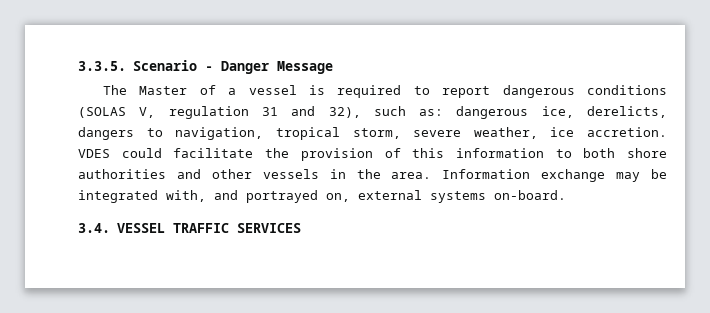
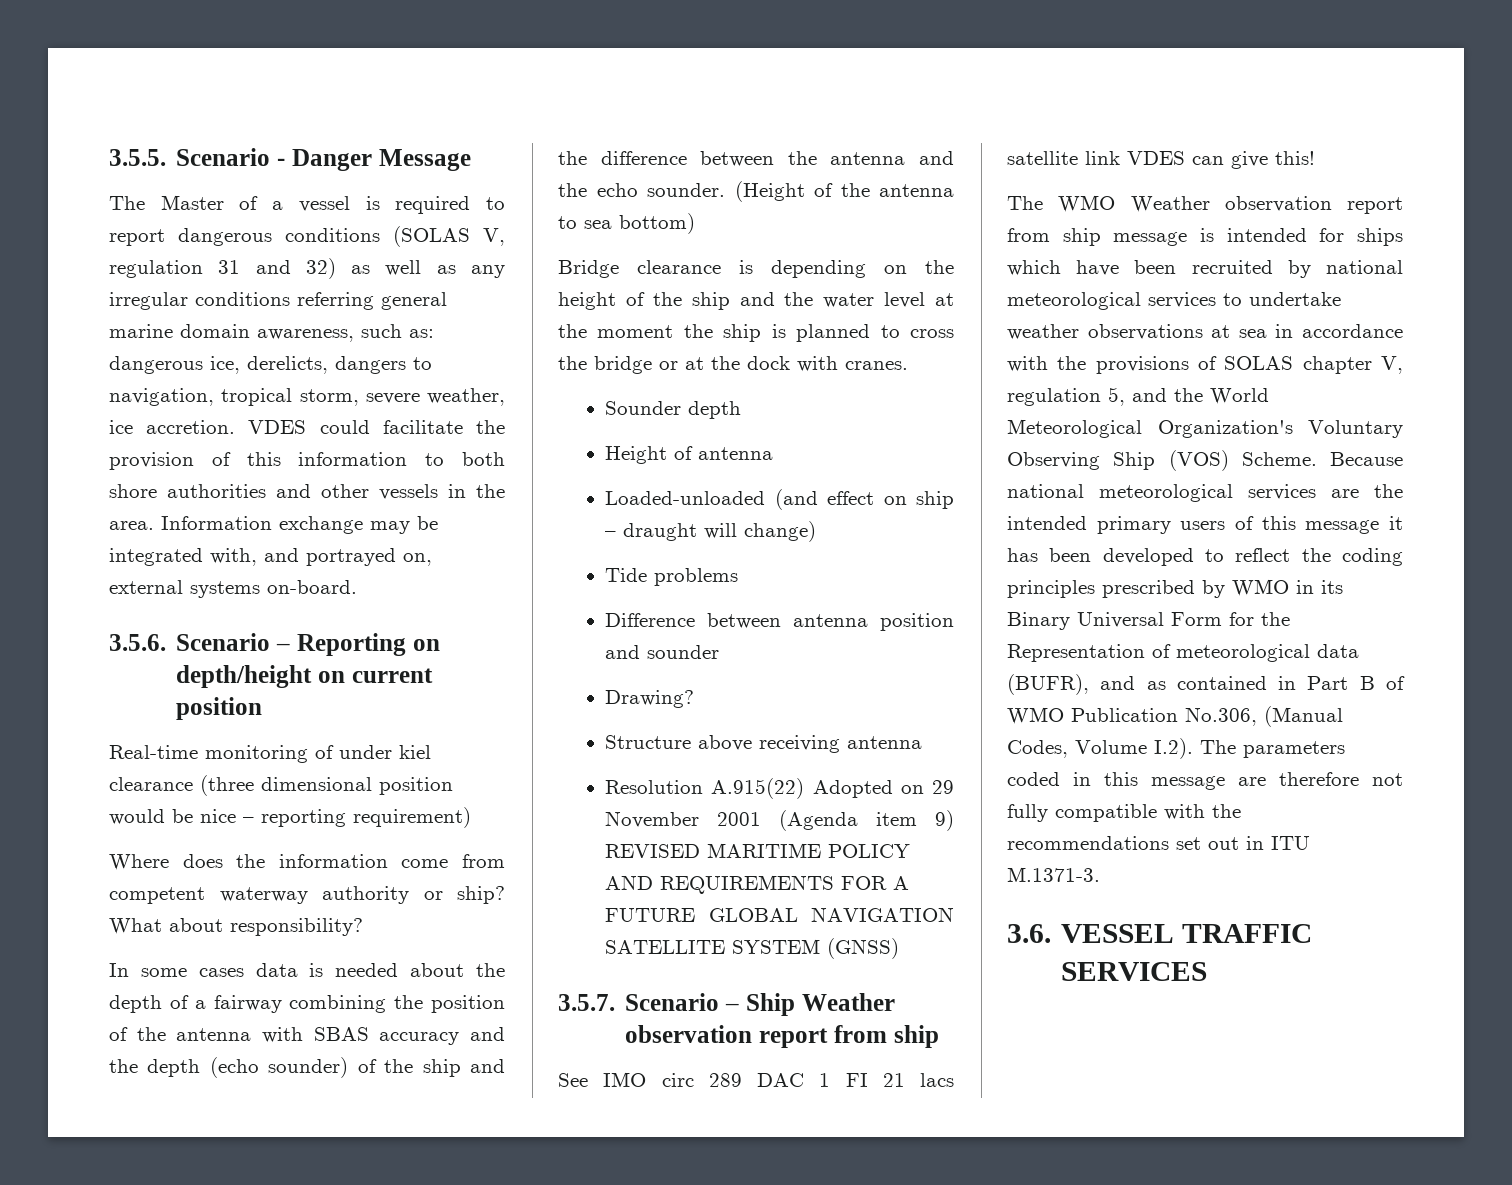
- 3.3.5. Scenario - Danger Message
+ 3.5.5. Scenario - Danger Message
- The Master of a vessel is required to report dangerous conditions (SOLAS V, regulation 31 and 32), such as: dangerous ice, derelicts, dangers to navigation, tropical storm, severe weather, ice accretion.
+ The Master of a vessel is required to report dangerous conditions (SOLAS V, regulation 31 and 32) as well as any irregular conditions referring general marine domain awareness, such as: dangerous ice, derelicts, dangers to navigation, tropical storm, severe weather, ice accretion.
- 3.4. VESSEL TRAFFIC SERVICES
+ 3.5.6. Scenario – Reporting on depth/height on current position
+ Real-time monitoring of under kiel clearance (three dimensional position would be nice – reporting requirement)
+ Where does the information come from competent waterway authority or ship? What about responsibility?
+ In some cases data is needed about the depth of a fairway combining the position of the antenna with SBAS accuracy and the depth (echo sounder) of the ship and the difference between the antenna and the echo sounder. (Height of the antenna to sea bottom)
+ Bridge clearance is depending on the height of the ship and the water level at the moment the ship is planned to cross the bridge or at the dock with cranes.
+ Sounder depth
+ Height of antenna
+ Loaded-unloaded (and effect on ship – draught will change)
+ Tide problems
+ Difference between antenna position and sounder
+ Drawing?
+ Structure above receiving antenna
+ Resolution A.915(22) Adopted on 29 November 2001 (Agenda item 9) REVISED MARITIME POLICY AND REQUIREMENTS FOR A FUTURE GLOBAL NAVIGATION SATELLITE SYSTEM (GNSS)
+ 3.5.7. Scenario – Ship Weather observation report from ship
+ See IMO circ 289 DAC 1 FI 21 lacs satellite link VDES can give this!
+ The WMO Weather observation report from ship message is intended for ships which have been recruited by national meteorological services to undertake weather observations at sea in accordance with the provisions of SOLAS chapter V, regulation 5, and the World Meteorological Organization's Voluntary Observing Ship (VOS) Scheme. Because national meteorological services are the intended primary users of this message it has been developed to reflect the coding principles prescribed by WMO in its Binary Universal Form for the Representation of meteorological data (BUFR), and as contained in Part B of WMO Publication No.306, (Manual Codes, Volume I.2). The parameters coded in this message are therefore not fully compatible with the recommendations set out in ITU M.1371-3.
+ 3.6. VESSEL TRAFFIC SERVICES

